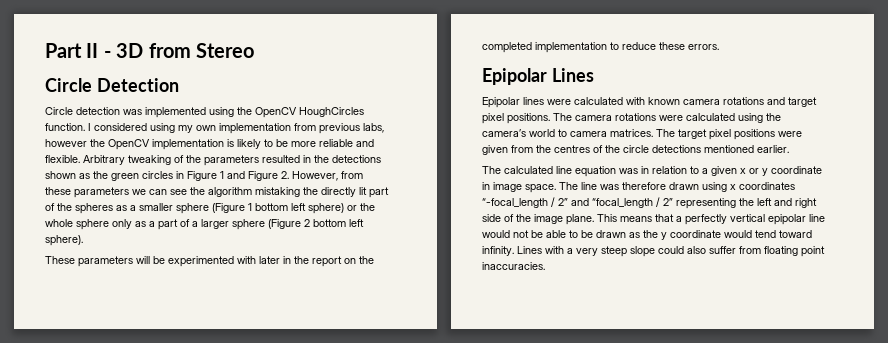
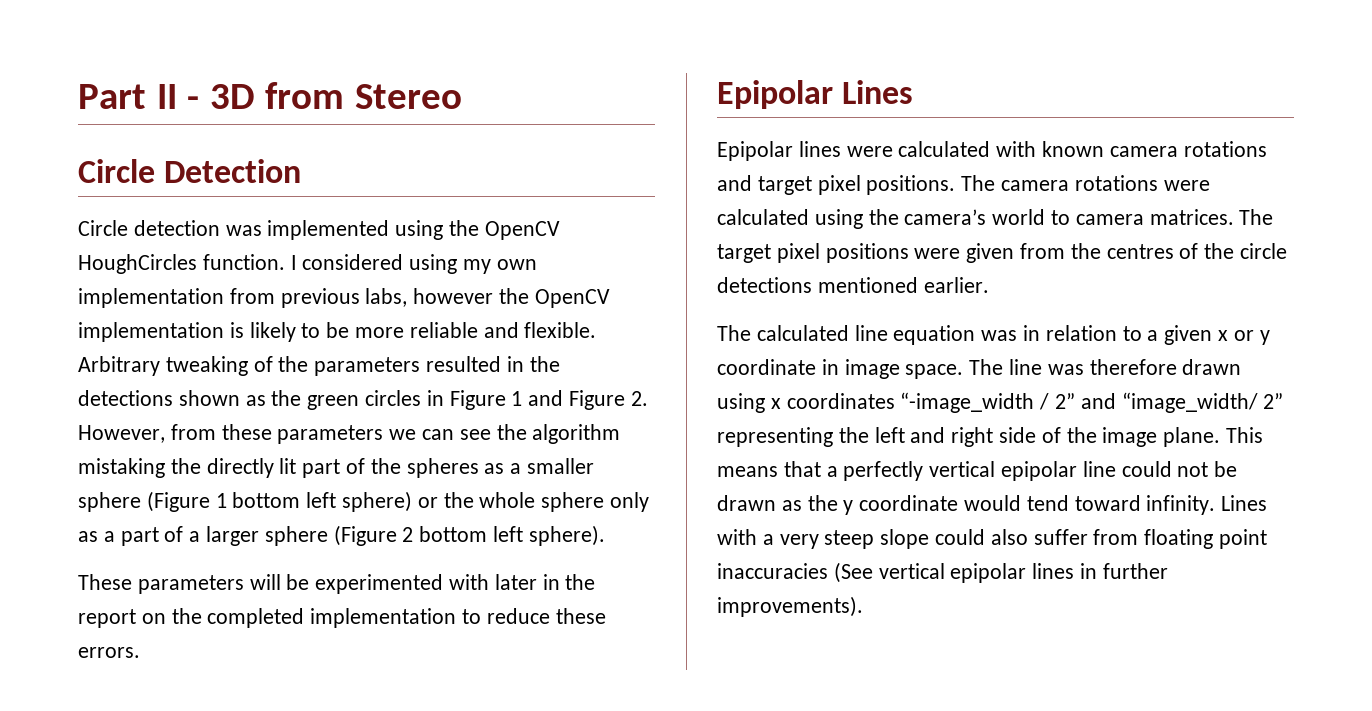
- The line was therefore drawn using x coordinates “-focal_length / 2” and “focal_length / 2” representing the left and right side of the image plane.
+ The line was therefore drawn using x coordinates “-image_width / 2” and “image_width/ 2” representing the left and right side of the image plane.
- This means that a perfectly vertical epipolar line would not be able to be drawn as the y coordinate would tend toward infinity.
+ This means that a perfectly vertical epipolar line could not be drawn as the y coordinate would tend toward infinity.
- Lines with a very steep slope could also suffer from floating point inaccuracies.
+ Lines with a very steep slope could also suffer from floating point inaccuracies (See vertical epipolar lines in further improvements).

